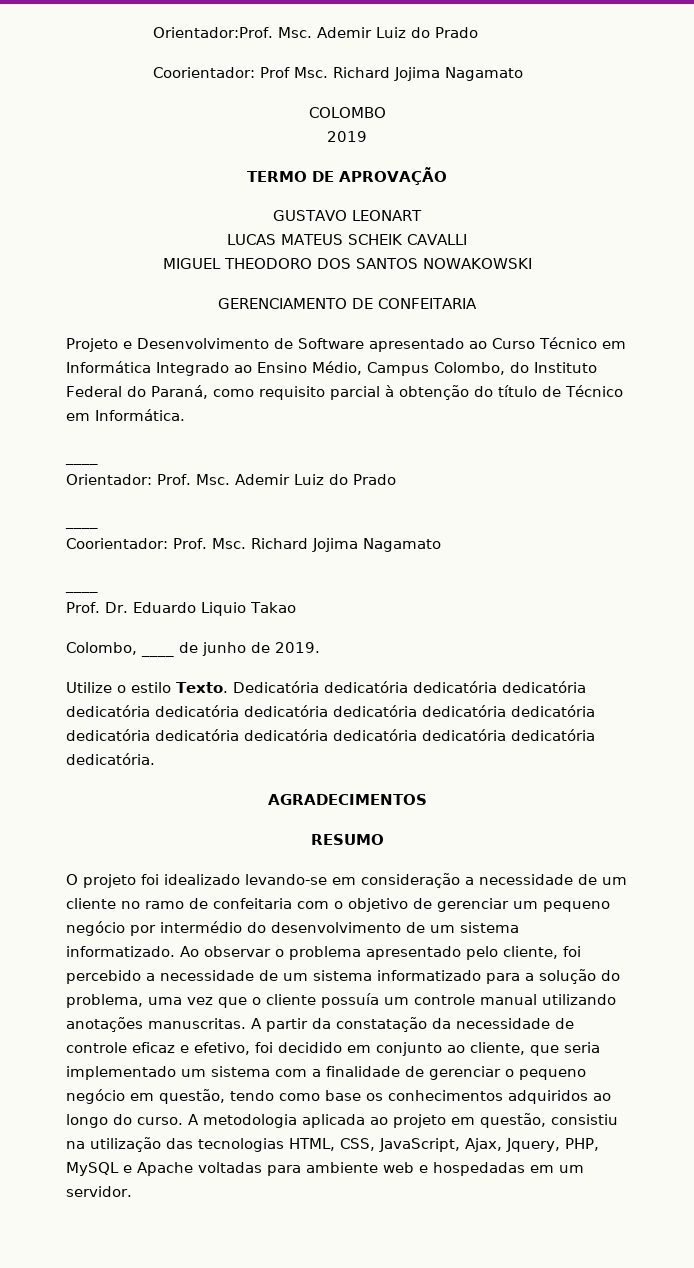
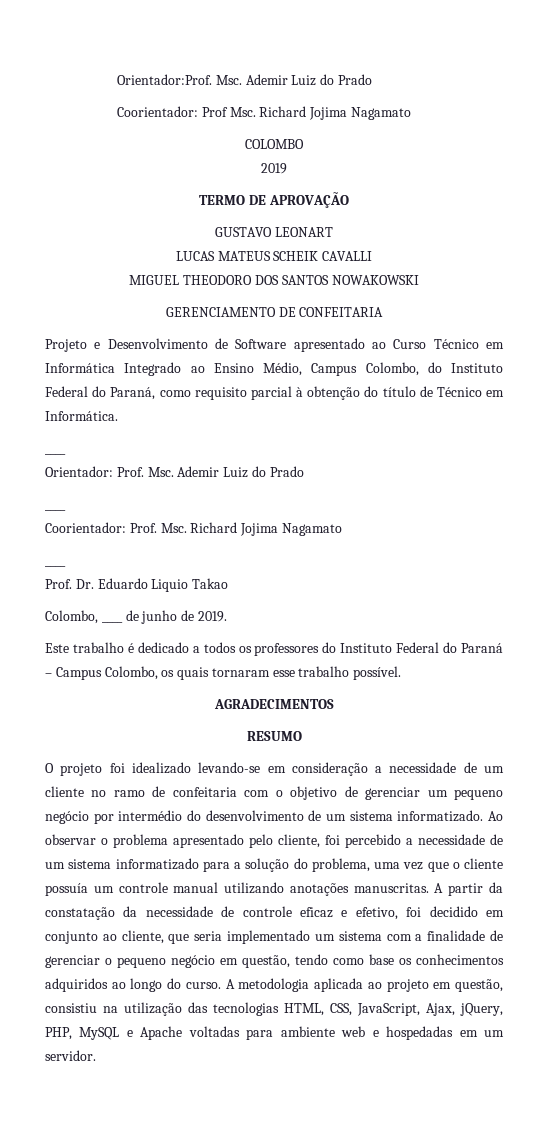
- Utilize o estilo Texto. Dedicatória dedicatória dedicatória dedicatória dedicatória dedicatória dedicatória dedicatória dedicatória dedicatória dedicatória dedicatória dedicatória dedicatória dedicatória dedicatória dedicatória.
+ Este trabalho é dedicado a todos os professores do Instituto Federal do Paraná – Campus Colombo, os quais tornaram esse trabalho possível.
- A metodologia aplicada ao projeto em questão, consistiu na utilização das tecnologias HTML, CSS, JavaScript, Ajax, Jquery, PHP, MySQL e Apache voltadas para ambiente web e hospedadas em um servidor.
+ A metodologia aplicada ao projeto em questão, consistiu na utilização das tecnologias HTML, CSS, JavaScript, Ajax, jQuery, PHP, MySQL e Apache voltadas para ambiente web e hospedadas em um servidor.

